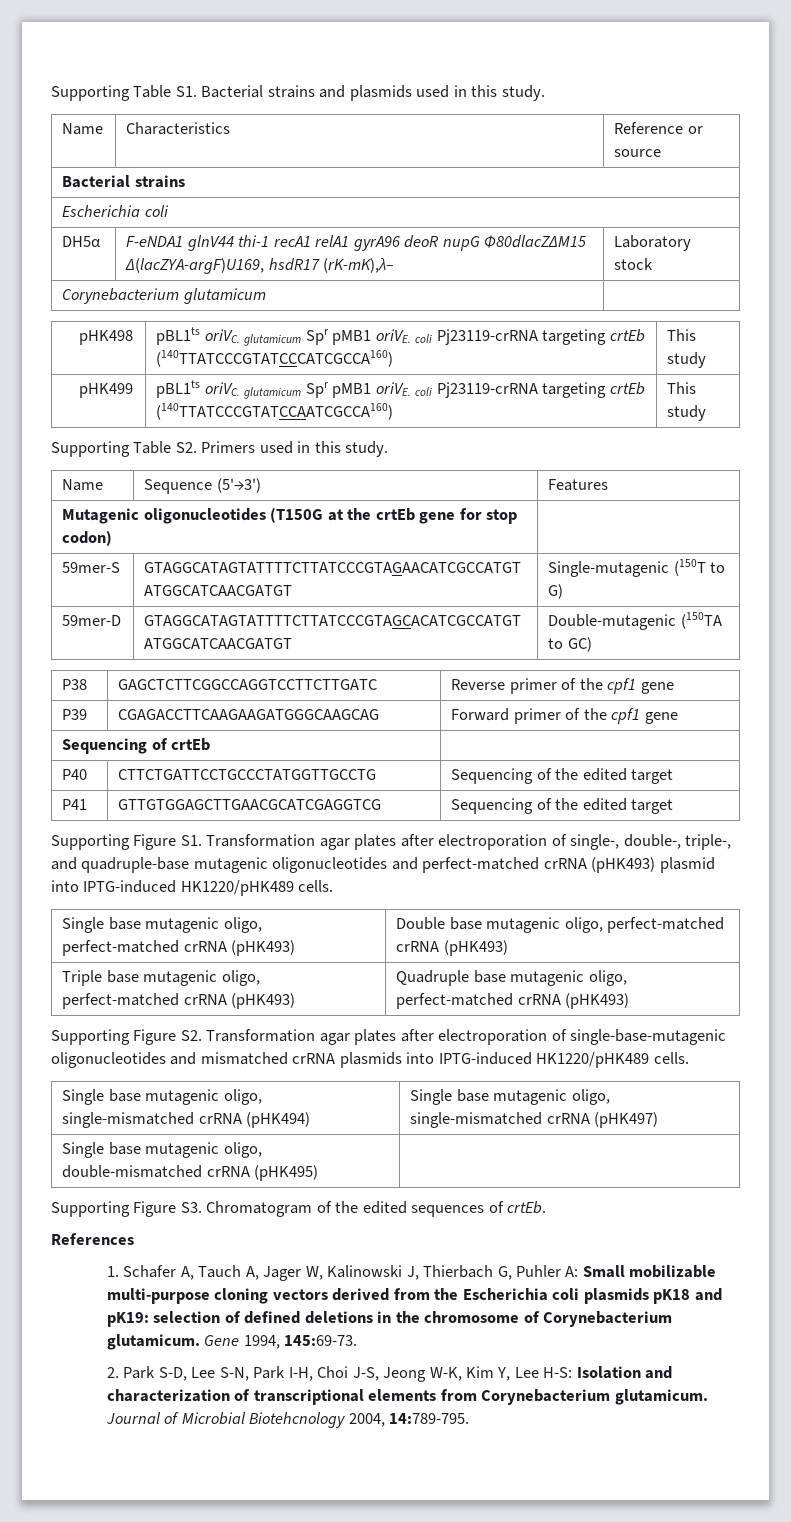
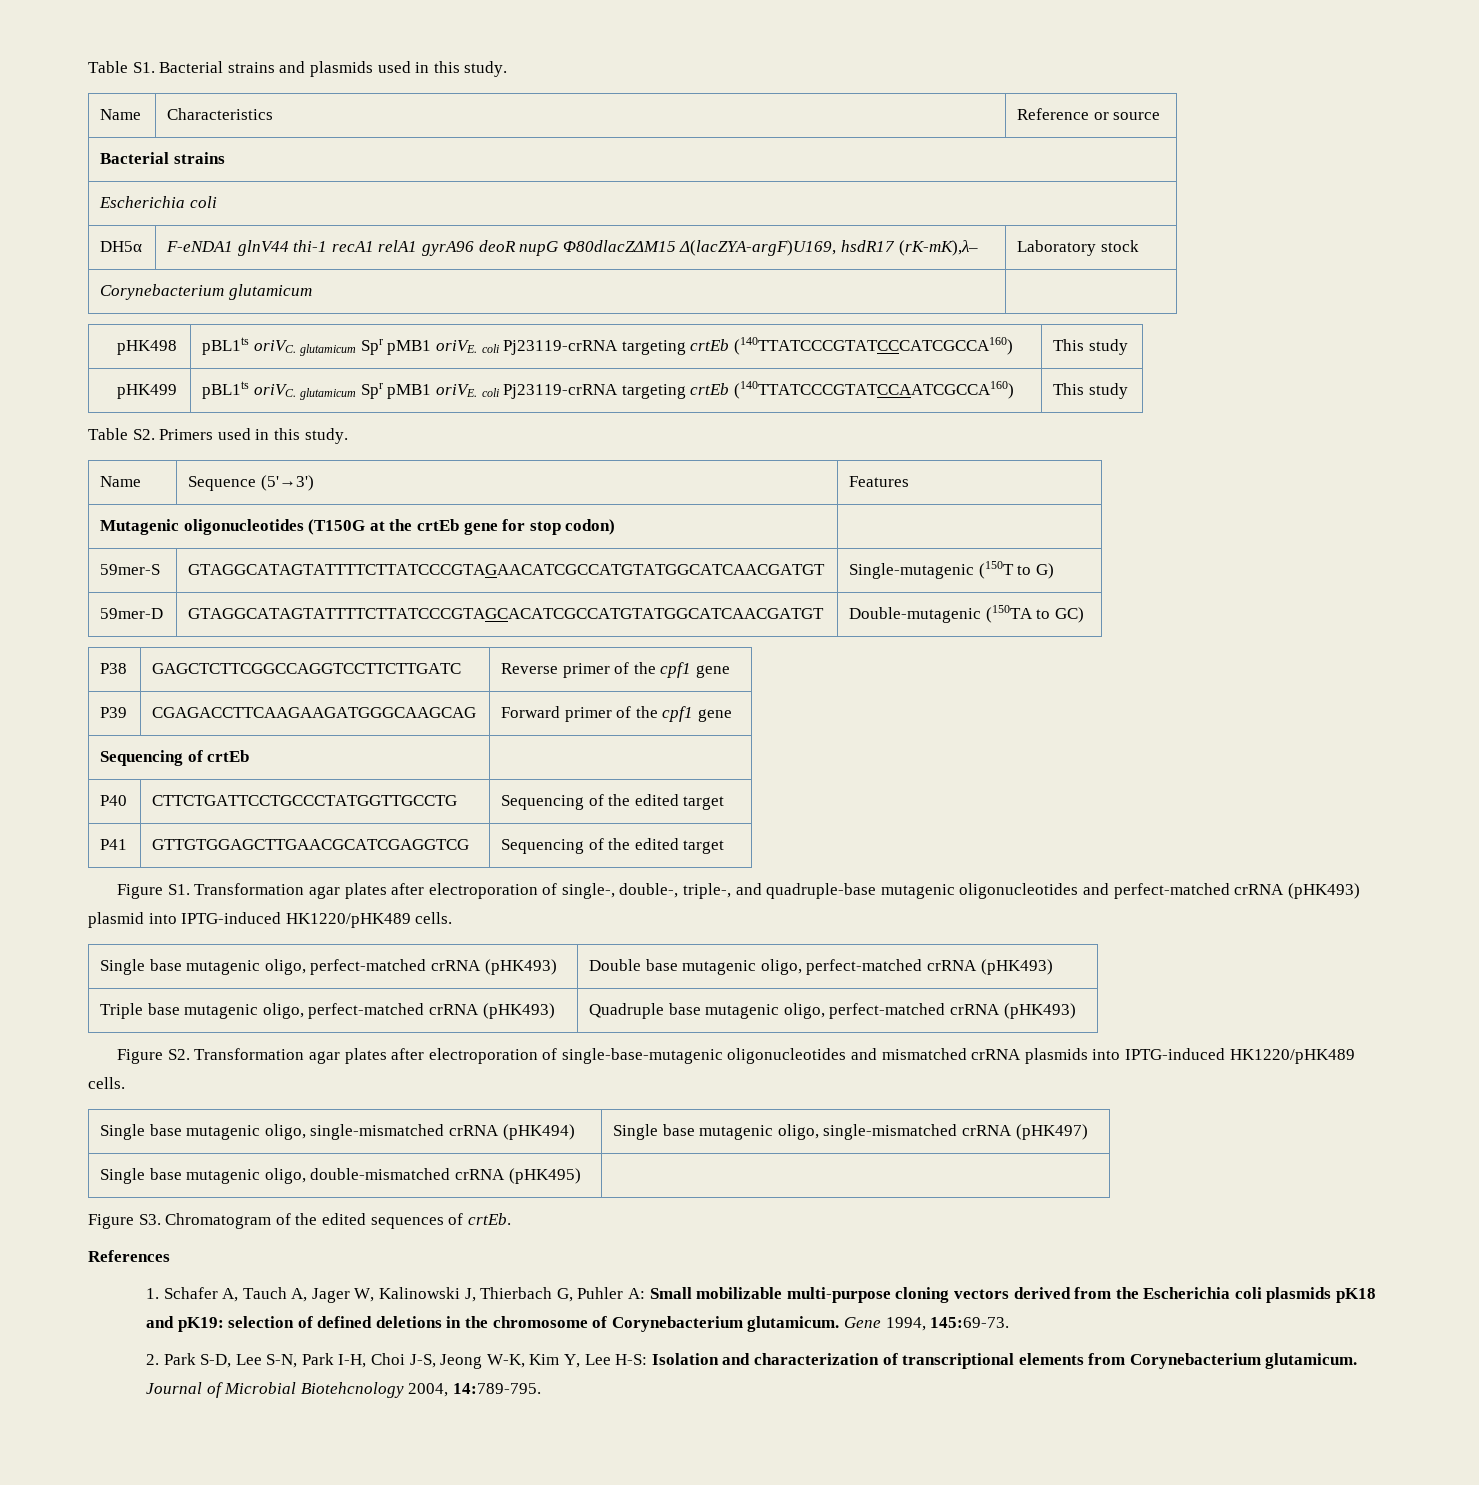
- Supporting Table S1. Bacterial strains and plasmids used in this study.
+ Table S1. Bacterial strains and plasmids used in this study.
- Supporting Table S2. Primers used in this study.
+ Table S2. Primers used in this study.
- Supporting Figure S1. Transformation agar plates after electroporation of single-, double-, triple-, and quadruple-base mutagenic oligonucleotides and perfect-matched crRNA (pHK493) plasmid into IPTG-induced HK1220/pHK489 cells.
+ Figure S1. Transformation agar plates after electroporation of single-, double-, triple-, and quadruple-base mutagenic oligonucleotides and perfect-matched crRNA (pHK493) plasmid into IPTG-induced HK1220/pHK489 cells.
- Supporting Figure S2. Transformation agar plates after electroporation of single-base-mutagenic oligonucleotides and mismatched crRNA plasmids into IPTG-induced HK1220/pHK489 cells.
+ Figure S2. Transformation agar plates after electroporation of single-base-mutagenic oligonucleotides and mismatched crRNA plasmids into IPTG-induced HK1220/pHK489 cells.
- Supporting Figure S3. Chromatogram of the edited sequences of crtEb.
+ Figure S3. Chromatogram of the edited sequences of crtEb.

